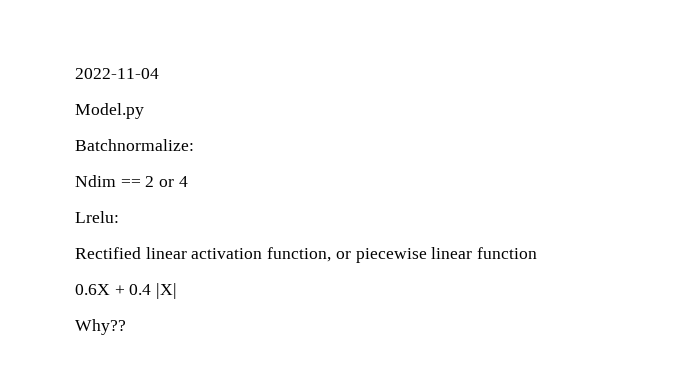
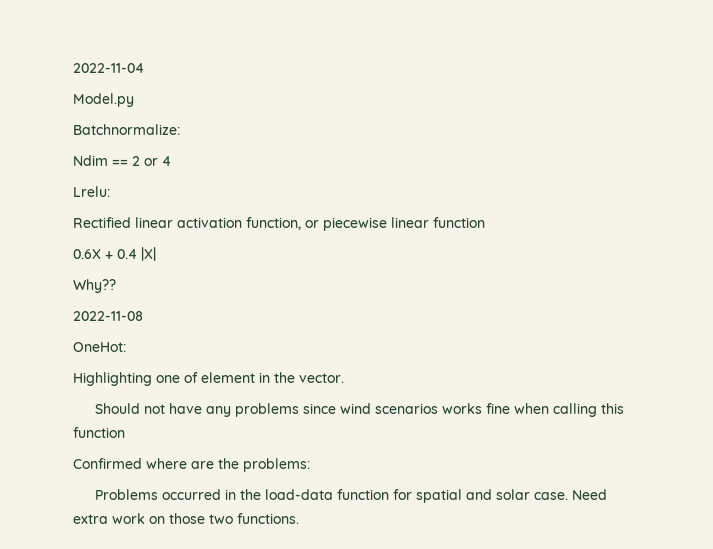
+ 2022-11-08
+ OneHot:
+ Highlighting one of element in the vector.
+ Should not have any problems since wind scenarios works fine when calling this function
+ Confirmed where are the problems:
+ Problems occurred in the load-data function for spatial and solar case. Need extra work on those two functions.

